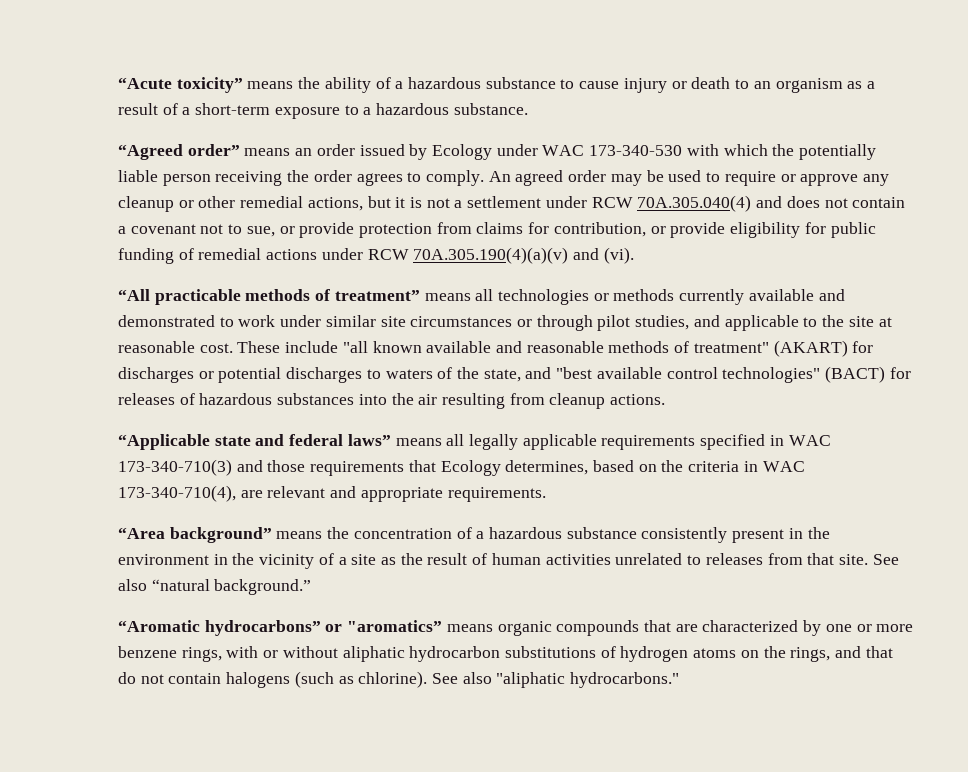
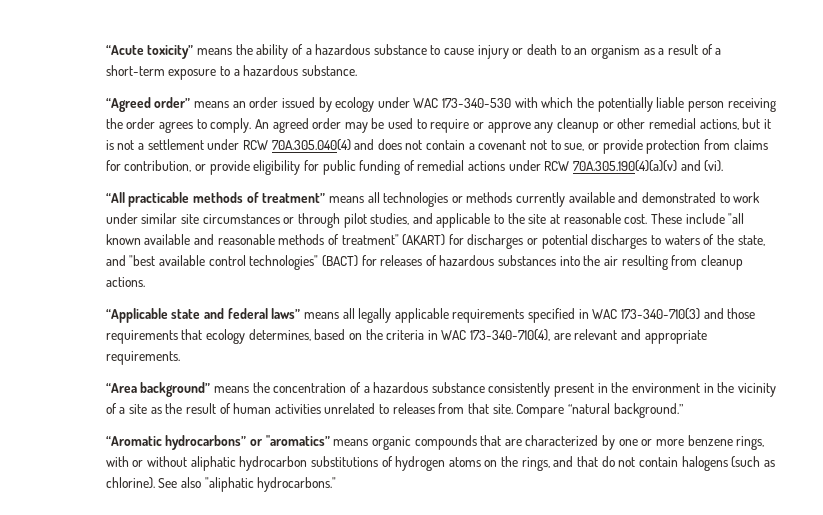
- “Agreed order” means an order issued by Ecology under WAC 173-340-530 with which the potentially liable person receiving the order agrees to comply.
+ “Agreed order” means an order issued by ecology under WAC 173-340-530 with which the potentially liable person receiving the order agrees to comply.
- “Applicable state and federal laws” means all legally applicable requirements specified in WAC 173-340-710(3) and those requirements that Ecology determines, based on the criteria in WAC 173-340-710(4), are relevant and appropriate requirements.
+ “Applicable state and federal laws” means all legally applicable requirements specified in WAC 173-340-710(3) and those requirements that ecology determines, based on the criteria in WAC 173-340-710(4), are relevant and appropriate requirements.
- See also “natural background.”
+ Compare “natural background.”

